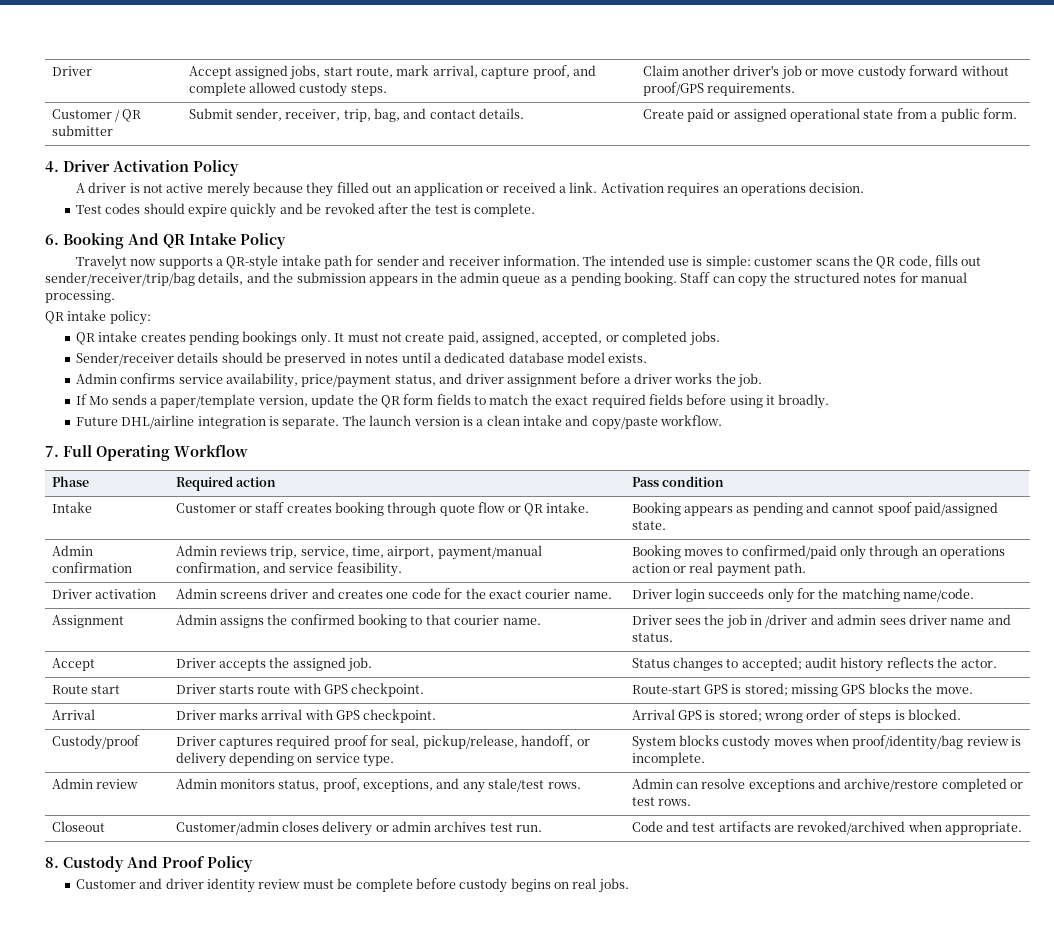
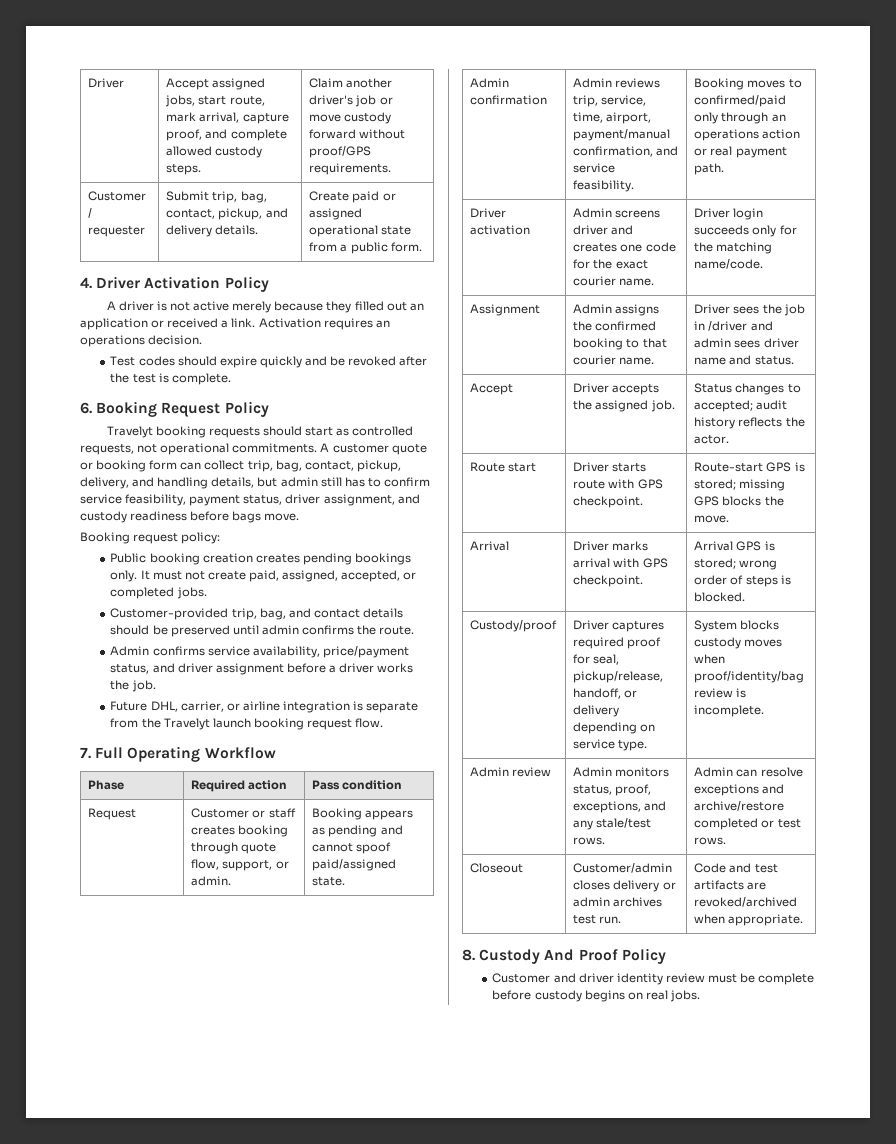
- Customer / QR submitter | Submit sender, receiver, trip, bag, and contact details. | Create paid or assigned operational state from a public form.
+ Customer / requester | Submit trip, bag, contact, pickup, and delivery details. | Create paid or assigned operational state from a public form.
- 6. Booking And QR Intake Policy
+ 6. Booking Request Policy
- Travelyt now supports a QR-style intake path for sender and receiver information. The intended use is simple: customer scans the QR code, fills out sender/receiver/trip/bag details, and the submission appears in the admin queue as a pending booking. Staff can copy the structured notes for manual processing.
- QR intake policy:
- QR intake creates pending bookings only.
+ Travelyt booking requests should start as controlled requests, not operational commitments. A customer quote or booking form can collect trip, bag, contact, pickup, delivery, and handling details, but admin still has to confirm service feasibility, payment status, driver assignment, and custody readiness before bags move.
+ Booking request policy:
+ Public booking creation creates pending bookings only.
- Sender/receiver details should be preserved in notes until a dedicated database model exists.
+ Customer-provided trip, bag, and contact details should be preserved until admin confirms the route.
- If Mo sends a paper/template version, update the QR form fields to match the exact required fields before using it broadly.
- Future DHL/airline integration is separate. The launch version is a clean intake and copy/paste workflow.
+ Future DHL, carrier, or airline integration is separate from the Travelyt launch booking request flow.
- Intake | Customer or staff creates booking through quote flow or QR intake. | Booking appears as pending and cannot spoof paid/assigned state.
+ Request | Customer or staff creates booking through quote flow, support, or admin. | Booking appears as pending and cannot spoof paid/assigned state.

